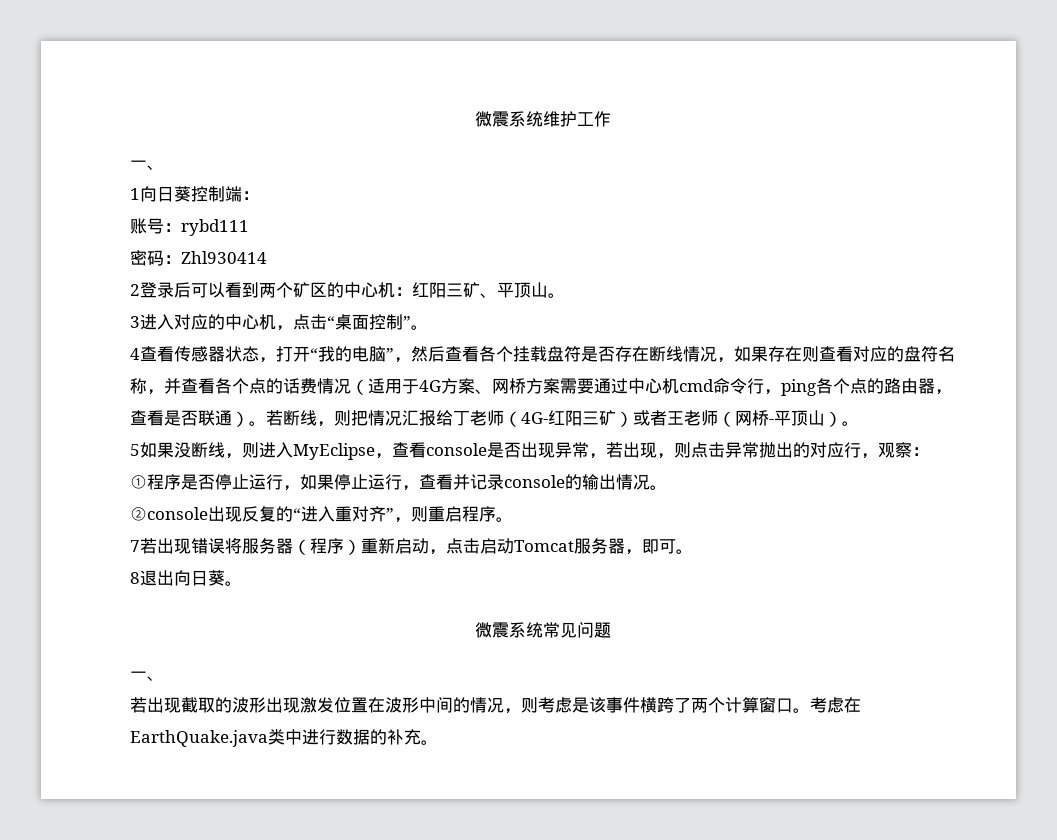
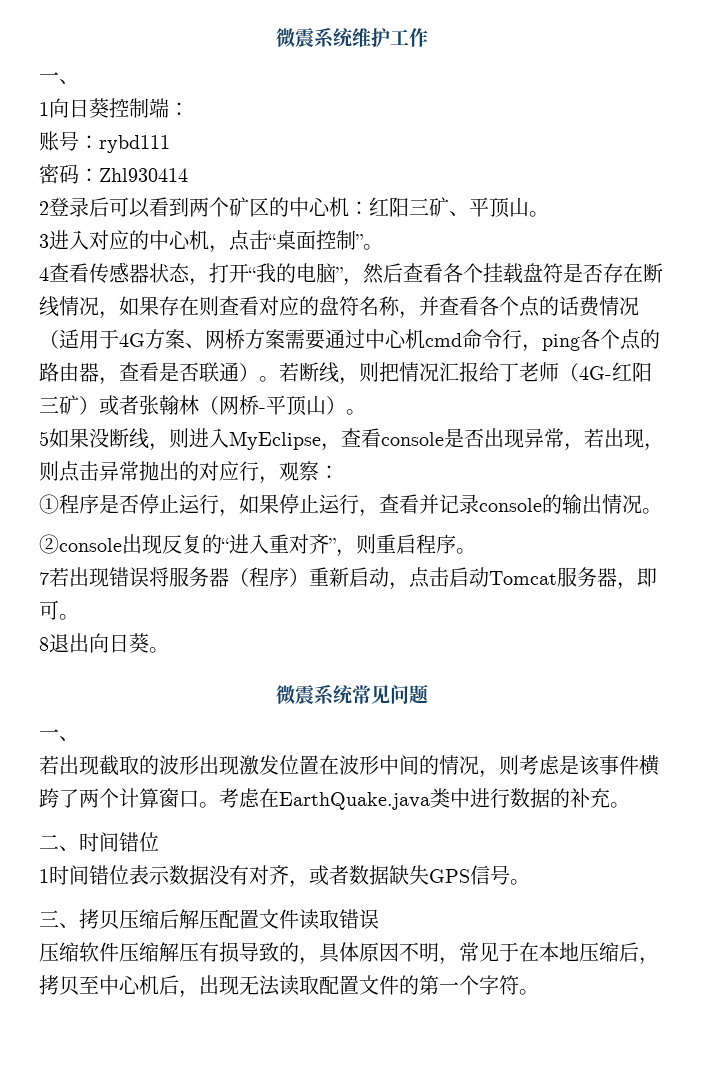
- 若断线，则把情况汇报给丁老师（4G-红阳三矿）或者王老师（网桥-平顶山）。
+ 若断线，则把情况汇报给丁老师（4G-红阳三矿）或者张翰林（网桥-平顶山）。
+ 二、时间错位
+ 1时间错位表示数据没有对齐，或者数据缺失GPS信号。
+ 三、拷贝压缩后解压配置文件读取错误
+ 压缩软件压缩解压有损导致的，具体原因不明，常见于在本地压缩后，拷贝至中心机后，出现无法读取配置文件的第一个字符。

